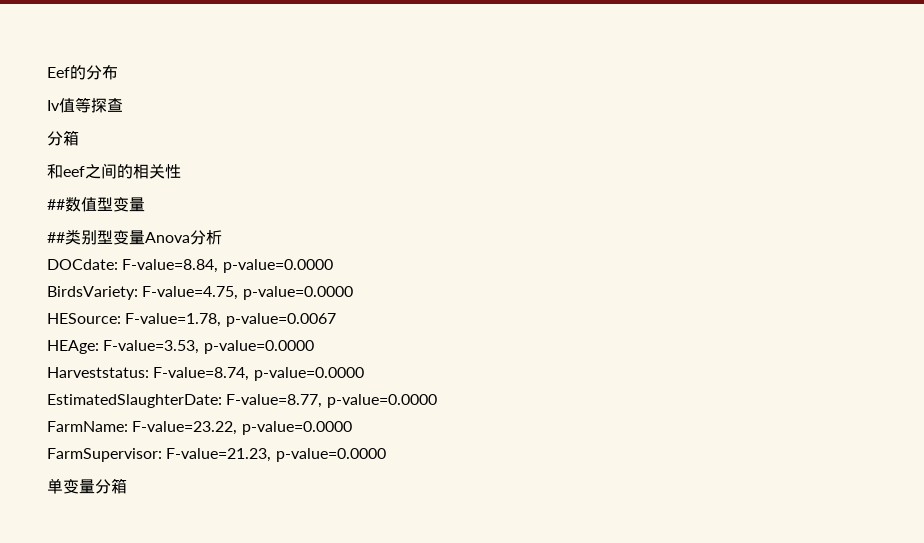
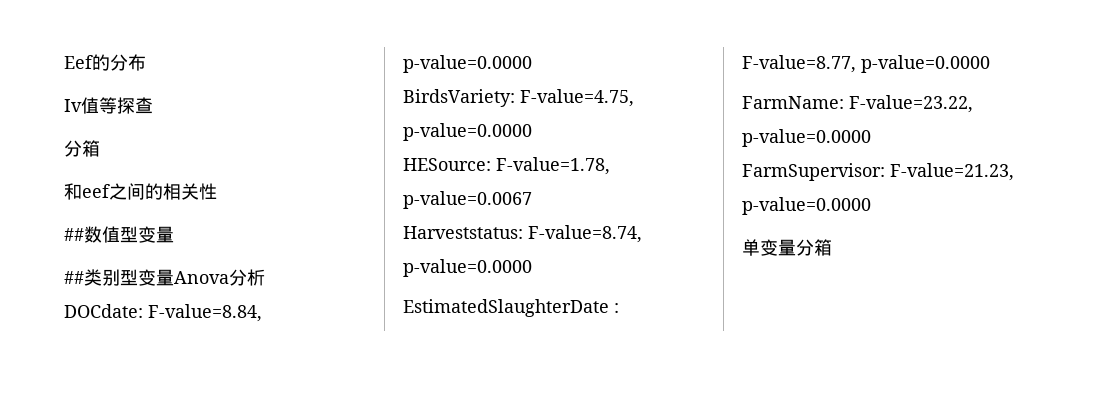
- HEAge: F-value=3.53, p-value=0.0000
- EstimatedSlaughterDate: F-value=8.77, p-value=0.0000
+ EstimatedSlaughterDate : F-value=8.77, p-value=0.0000

